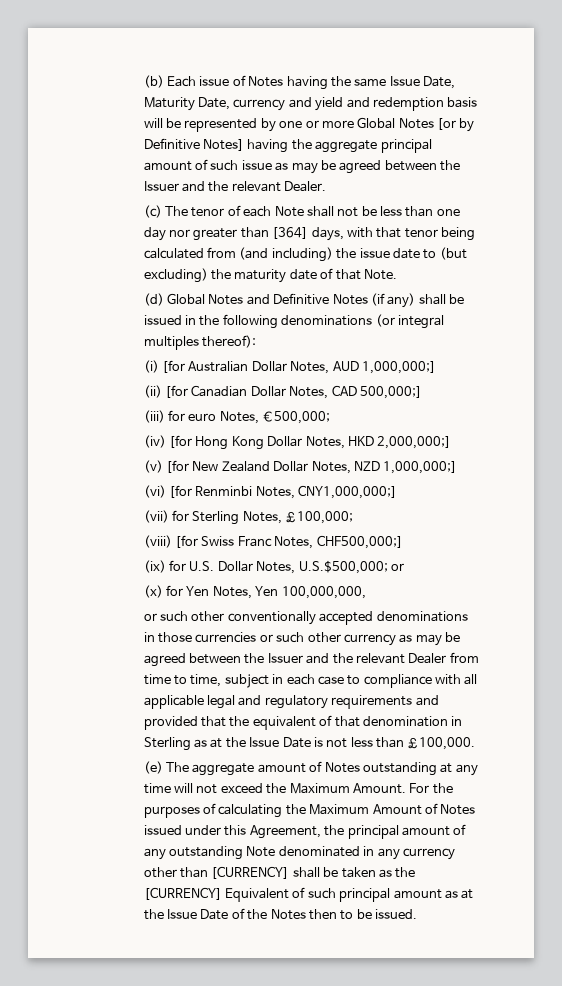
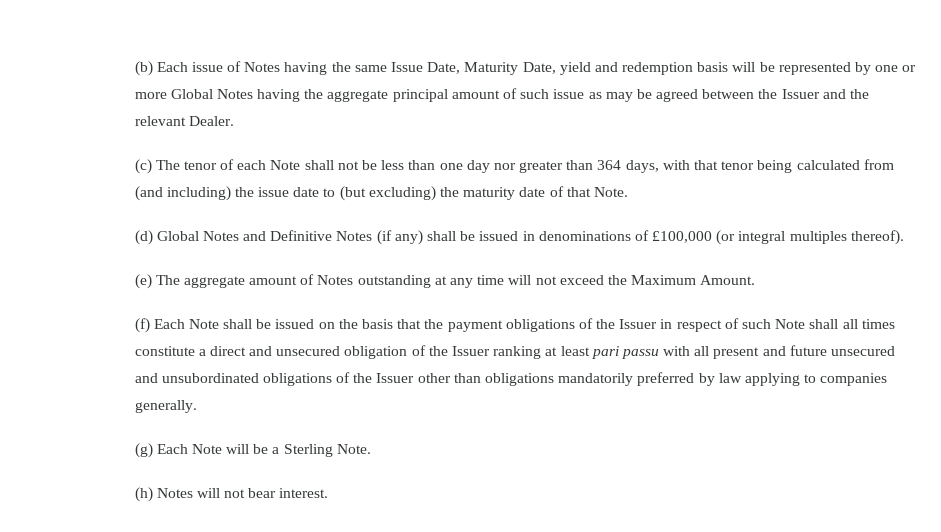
- (b) Each issue of Notes having the same Issue Date, Maturity Date, currency and yield and redemption basis will be represented by one or more Global Notes [or by Definitive Notes] having the aggregate principal amount of such issue as may be agreed between the Issuer and the relevant Dealer.
+ (b) Each issue of Notes having the same Issue Date, Maturity Date, yield and redemption basis will be represented by one or more Global Notes having the aggregate principal amount of such issue as may be agreed between the Issuer and the relevant Dealer.
- (c) The tenor of each Note shall not be less than one day nor greater than [364] days, with that tenor being calculated from (and including) the issue date to (but excluding) the maturity date of that Note.
+ (c) The tenor of each Note shall not be less than one day nor greater than 364 days, with that tenor being calculated from (and including) the issue date to (but excluding) the maturity date of that Note.
- (d) Global Notes and Definitive Notes (if any) shall be issued in the following denominations (or integral multiples thereof):
- (i) [for Australian Dollar Notes, AUD 1,000,000;]
- (ii) [for Canadian Dollar Notes, CAD 500,000;]
- (iii) for euro Notes, €500,000;
- (iv) [for Hong Kong Dollar Notes, HKD 2,000,000;]
- (v) [for New Zealand Dollar Notes, NZD 1,000,000;]
- (vi) [for Renminbi Notes, CNY1,000,000;]
- (vii) for Sterling Notes, £100,000;
- (viii) [for Swiss Franc Notes, CHF500,000;]
- (ix) for U.S. Dollar Notes, U.S.$500,000; or
- (x) for Yen Notes, Yen 100,000,000,
- or such other conventionally accepted denominations in those currencies or such other currency as may be agreed between the Issuer and the relevant Dealer from time to time, subject in each case to compliance with all applicable legal and regulatory requirements and provided that the equivalent of that denomination in Sterling as at the Issue Date is not less than £100,000.
+ (d) Global Notes and Definitive Notes (if any) shall be issued in denominations of £100,000 (or integral multiples thereof).
- (e) The aggregate amount of Notes outstanding at any time will not exceed the Maximum Amount. For the purposes of calculating the Maximum Amount of Notes issued under this Agreement, the principal amount of any outstanding Note denominated in any currency other than [CURRENCY] shall be taken as the [CURRENCY] Equivalent of such principal amount as at the Issue Date of the Notes then to be issued.
+ (e) The aggregate amount of Notes outstanding at any time will not exceed the Maximum Amount.
+ (f) Each Note shall be issued on the basis that the payment obligations of the Issuer in respect of such Note shall all times constitute a direct and unsecured obligation of the Issuer ranking at least pari passu with all present and future unsecured and unsubordinated obligations of the Issuer other than obligations mandatorily preferred by law applying to companies generally.
+ (g) Each Note will be a Sterling Note.
+ (h) Notes will not bear interest.

